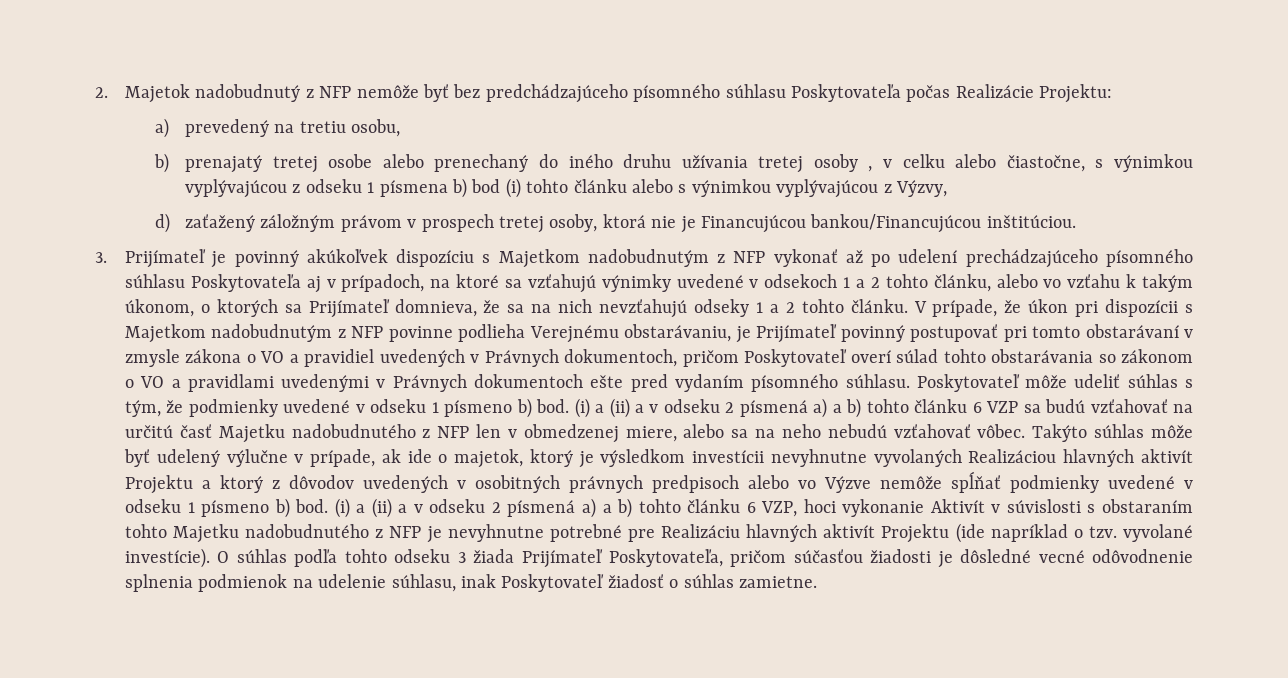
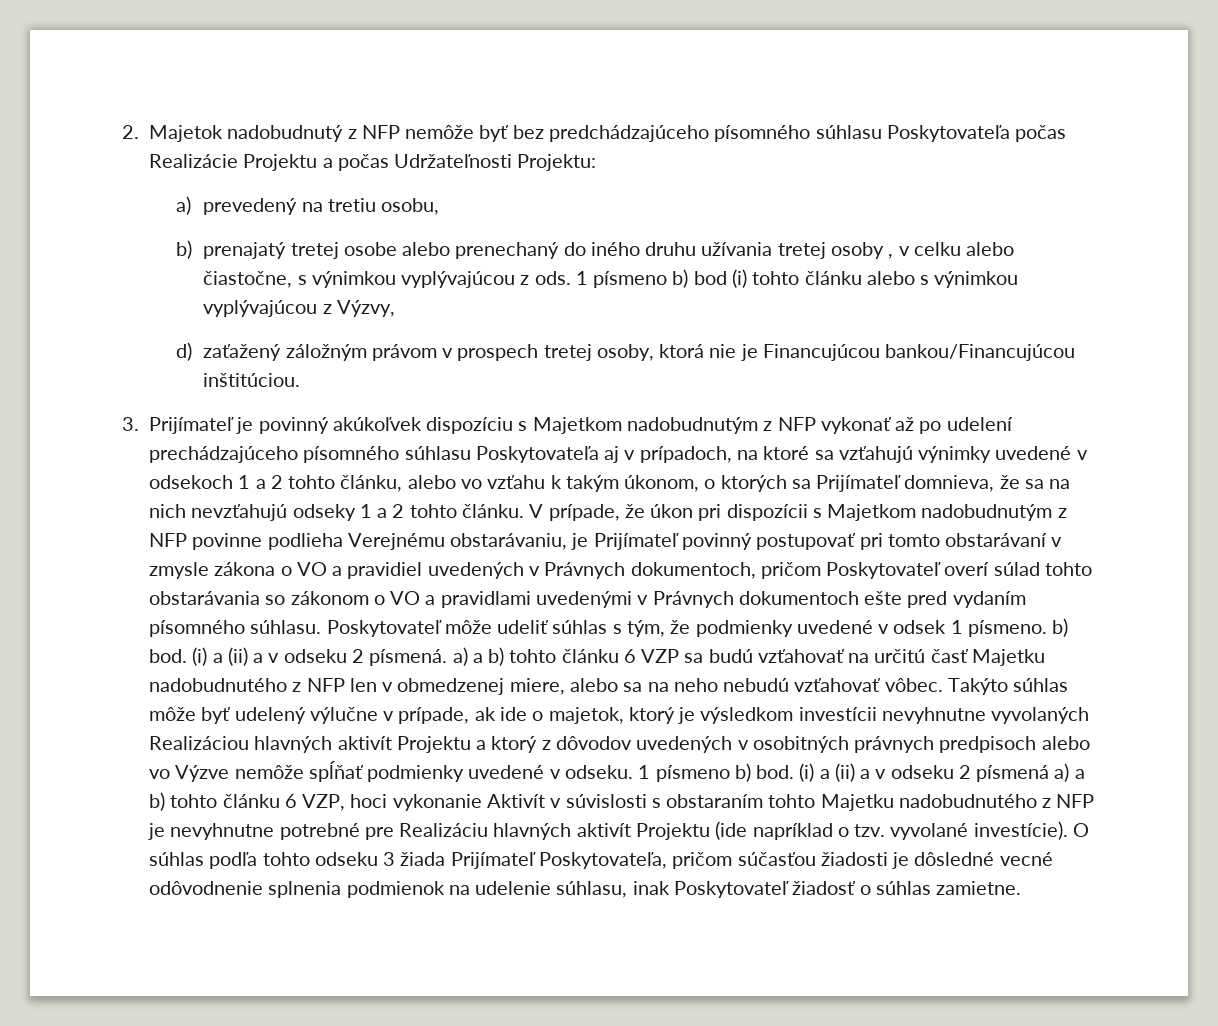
- 2. Majetok nadobudnutý z NFP nemôže byť bez predchádzajúceho písomného súhlasu Poskytovateľa počas Realizácie Projektu:
+ 2. Majetok nadobudnutý z NFP nemôže byť bez predchádzajúceho písomného súhlasu Poskytovateľa počas Realizácie Projektu a počas Udržateľnosti Projektu:
- b) prenajatý tretej osobe alebo prenechaný do iného druhu užívania tretej osoby , v celku alebo čiastočne, s výnimkou vyplývajúcou z odseku 1 písmena b) bod (i) tohto článku alebo s výnimkou vyplývajúcou z Výzvy,
+ b) prenajatý tretej osobe alebo prenechaný do iného druhu užívania tretej osoby , v celku alebo čiastočne, s výnimkou vyplývajúcou z ods. 1 písmeno b) bod (i) tohto článku alebo s výnimkou vyplývajúcou z Výzvy,
- Poskytovateľ môže udeliť súhlas s tým, že podmienky uvedené v odseku 1 písmeno b) bod. (i) a (ii) a v odseku 2 písmená a) a b) tohto článku 6 VZP sa budú vzťahovať na určitú časť Majetku nadobudnutého z NFP len v obmedzenej miere, alebo sa na neho nebudú vzťahovať vôbec.
+ Poskytovateľ môže udeliť súhlas s tým, že podmienky uvedené v odsek 1 písmeno. b) bod. (i) a (ii) a v odseku 2 písmená. a) a b) tohto článku 6 VZP sa budú vzťahovať na určitú časť Majetku nadobudnutého z NFP len v obmedzenej miere, alebo sa na neho nebudú vzťahovať vôbec.
- Takýto súhlas môže byť udelený výlučne v prípade, ak ide o majetok, ktorý je výsledkom investícii nevyhnutne vyvolaných Realizáciou hlavných aktivít Projektu a ktorý z dôvodov uvedených v osobitných právnych predpisoch alebo vo Výzve nemôže spĺňať podmienky uvedené v odseku 1 písmeno b) bod.
+ Takýto súhlas môže byť udelený výlučne v prípade, ak ide o majetok, ktorý je výsledkom investícii nevyhnutne vyvolaných Realizáciou hlavných aktivít Projektu a ktorý z dôvodov uvedených v osobitných právnych predpisoch alebo vo Výzve nemôže spĺňať podmienky uvedené v odseku. 1 písmeno b) bod.

